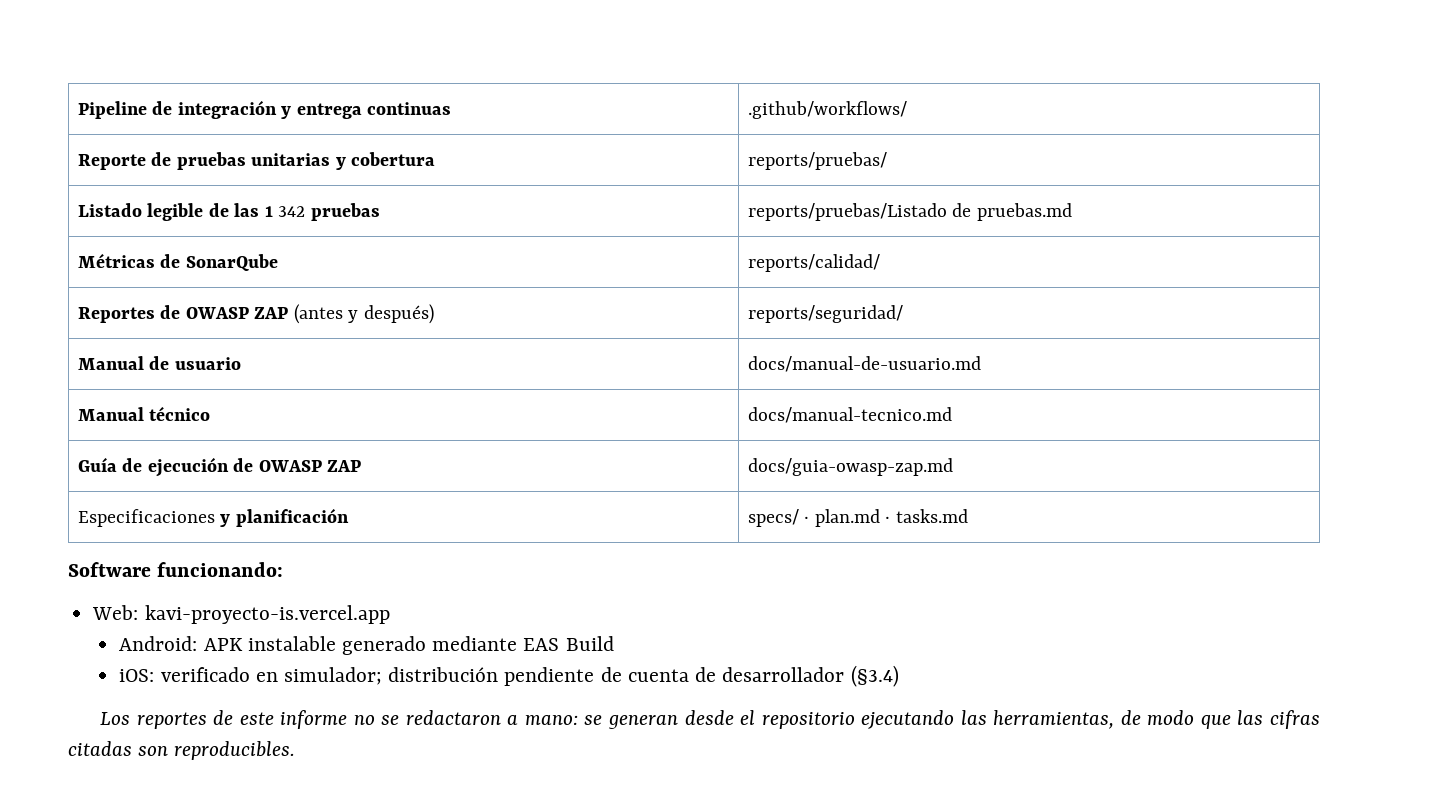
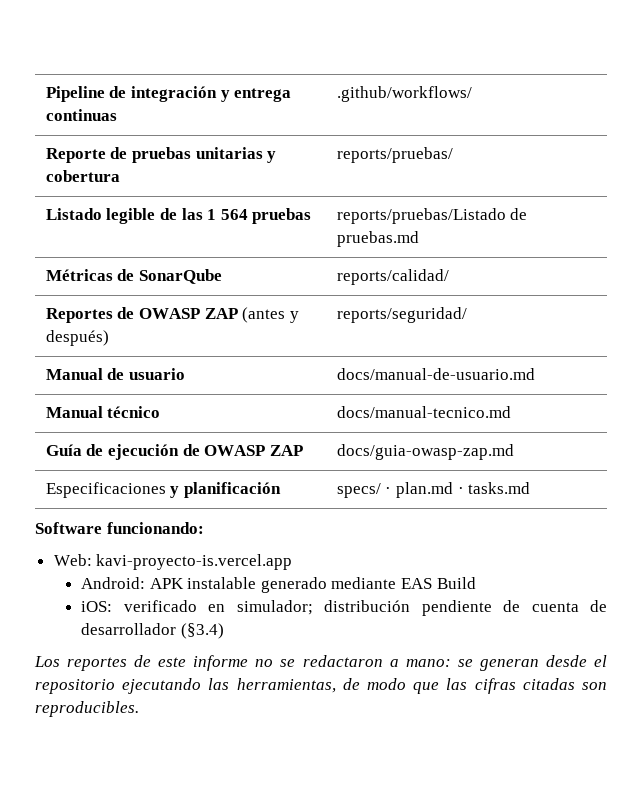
- Listado legible de las 1 342 pruebas | reports/pruebas/Listado de pruebas.md
+ Listado legible de las 1 564 pruebas | reports/pruebas/Listado de pruebas.md

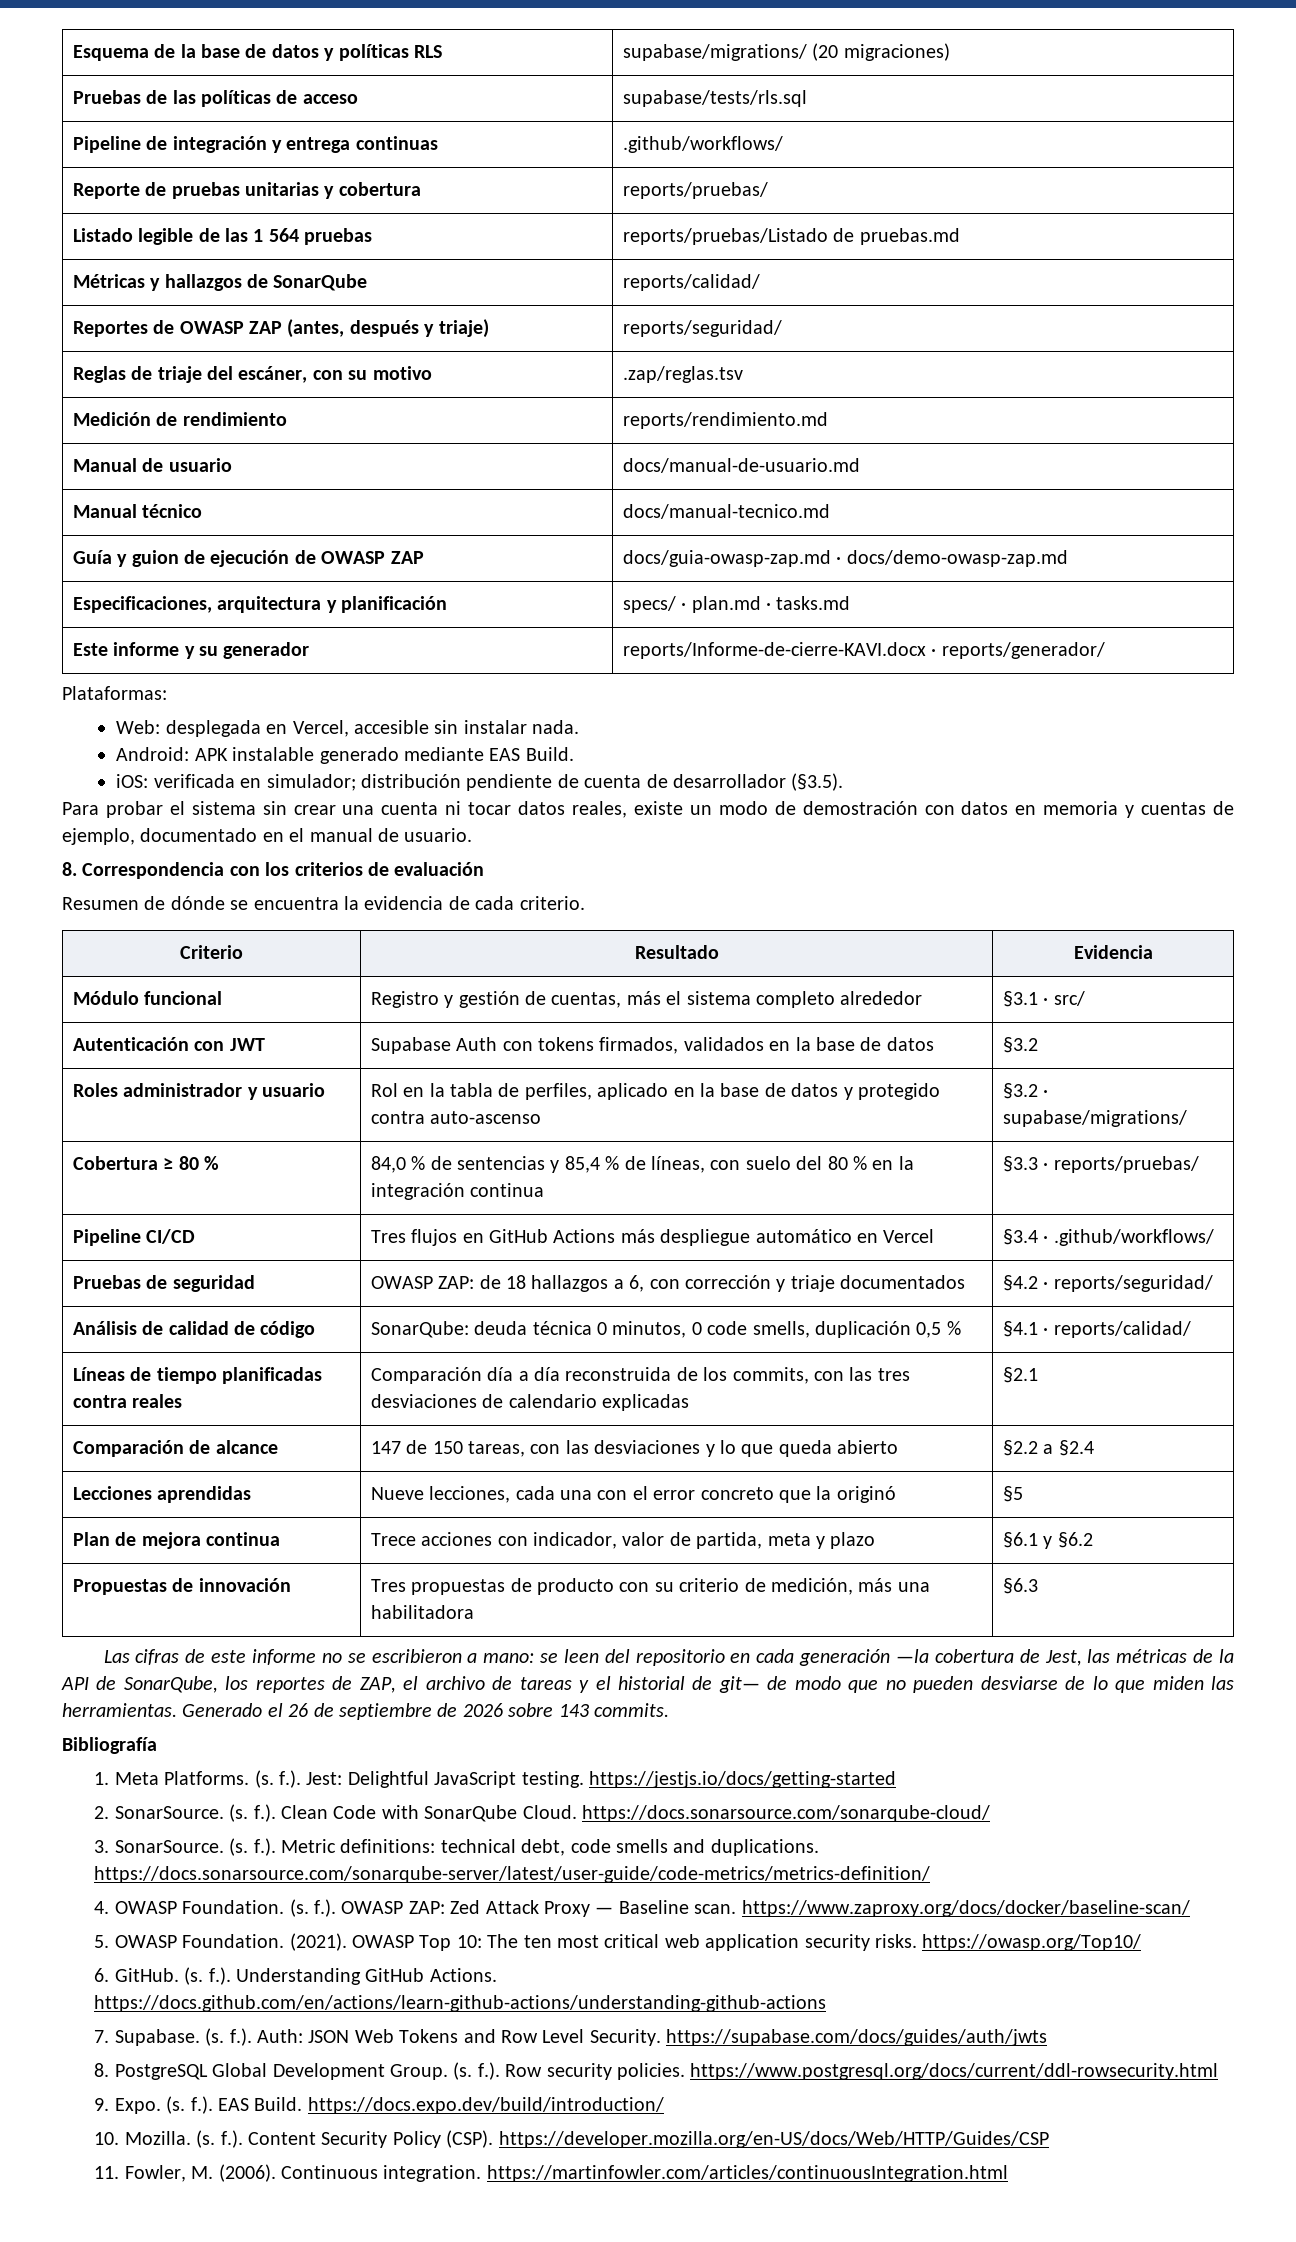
+ Esquema de la base de datos y políticas RLS | supabase/migrations/ (20 migraciones)
+ Pruebas de las políticas de acceso | supabase/tests/rls.sql
- Métricas de SonarQube | reports/calidad/
+ Métricas y hallazgos de SonarQube | reports/calidad/
- Reportes de OWASP ZAP (antes y después) | reports/seguridad/
+ Reportes de OWASP ZAP (antes, después y triaje) | reports/seguridad/
+ Reglas de triaje del escáner, con su motivo | .zap/reglas.tsv
+ Medición de rendimiento | reports/rendimiento.md
- Guía de ejecución de OWASP ZAP | docs/guia-owasp-zap.md
- Especificaciones y planificación | specs/ · plan.md · tasks.md
+ Guía y guion de ejecución de OWASP ZAP | docs/guia-owasp-zap.md · docs/demo-owasp-zap.md
+ Especificaciones, arquitectura y planificación | specs/ · plan.md · tasks.md
- Software funcionando:
- Web: kavi-proyecto-is.vercel.app
+ Este informe y su generador | reports/Informe-de-cierre-KAVI.docx · reports/generador/
+ Plataformas:
+ Web: desplegada en Vercel, accesible sin instalar nada.
- Android: APK instalable generado mediante EAS Build
+ Android: APK instalable generado mediante EAS Build.
- iOS: verificado en simulador; distribución pendiente de cuenta de desarrollador (§3.4)
- Los reportes de este informe no se redactaron a mano: se generan desde el repositorio ejecutando las herramientas, de modo que las cifras citadas son reproducibles.
+ iOS: verificada en simulador; distribución pendiente de cuenta de desarrollador (§3.5).
+ Para probar el sistema sin crear una cuenta ni tocar datos reales, existe un modo de demostración con datos en memoria y cuentas de ejemplo, documentado en el manual de usuario.
+ 8. Correspondencia con los criterios de evaluación
+ Resumen de dónde se encuentra la evidencia de cada criterio.
+ Criterio | Resultado | Evidencia
+ Módulo funcional | Registro y gestión de cuentas, más el sistema completo alrededor | §3.1 · src/
+ Autenticación con JWT | Supabase Auth con tokens firmados, validados en la base de datos | §3.2
+ Roles administrador y usuario | Rol en la tabla de perfiles, aplicado en la base de datos y protegido contra auto-ascenso | §3.2 · supabase/migrations/
+ Cobertura ≥ 80 % | 84,0 % de sentencias y 85,4 % de líneas, con suelo del 80 % en la integración continua | §3.3 · reports/pruebas/
+ Pipeline CI/CD | Tres flujos en GitHub Actions más despliegue automático en Vercel | §3.4 · .github/workflows/
+ Pruebas de seguridad | OWASP ZAP: de 18 hallazgos a 6, con corrección y triaje documentados | §4.2 · reports/seguridad/
+ Análisis de calidad de código | SonarQube: deuda técnica 0 minutos, 0 code smells, duplicación 0,5 % | §4.1 · reports/calidad/
+ Líneas de tiempo planificadas contra reales | Comparación día a día reconstruida de los commits, con las tres desviaciones de calendario explicadas | §2.1
+ Comparación de alcance | 147 de 150 tareas, con las desviaciones y lo que queda abierto | §2.2 a §2.4
+ Lecciones aprendidas | Nueve lecciones, cada una con el error concreto que la originó | §5
+ Plan de mejora continua | Trece acciones con indicador, valor de partida, meta y plazo | §6.1 y §6.2
+ Propuestas de innovación | Tres propuestas de producto con su criterio de medición, más una habilitadora | §6.3
+ Las cifras de este informe no se escribieron a mano: se leen del repositorio en cada generación —la cobertura de Jest, las métricas de la API de SonarQube, los reportes de ZAP, el archivo de tareas y el historial de git— de modo que no pueden desviarse de lo que miden las herramientas. Generado el 26 de septiembre de 2026 sobre 143 commits.
+ Bibliografía
+ 1. Meta Platforms. (s. f.). Jest: Delightful JavaScript testing. https://jestjs.io/docs/getting-started
+ 2. SonarSource. (s. f.). Clean Code with SonarQube Cloud. https://docs.sonarsource.com/sonarqube-cloud/
+ 3. SonarSource. (s. f.). Metric definitions: technical debt, code smells and duplications. https://docs.sonarsource.com/sonarqube-server/latest/user-guide/code-metrics/metrics-definition/
+ 4. OWASP Foundation. (s. f.). OWASP ZAP: Zed Attack Proxy — Baseline scan. https://www.zaproxy.org/docs/docker/baseline-scan/
+ 5. OWASP Foundation. (2021). OWASP Top 10: The ten most critical web application security risks. https://owasp.org/Top10/
+ 6. GitHub. (s. f.). Understanding GitHub Actions. https://docs.github.com/en/actions/learn-github-actions/understanding-github-actions
+ 7. Supabase. (s. f.). Auth: JSON Web Tokens and Row Level Security. https://supabase.com/docs/guides/auth/jwts
+ 8. PostgreSQL Global Development Group. (s. f.). Row security policies. https://www.postgresql.org/docs/current/ddl-rowsecurity.html
+ 9. Expo. (s. f.). EAS Build. https://docs.expo.dev/build/introduction/
+ 10. Mozilla. (s. f.). Content Security Policy (CSP). https://developer.mozilla.org/en-US/docs/Web/HTTP/Guides/CSP
+ 11. Fowler, M. (2006). Continuous integration. https://martinfowler.com/articles/continuousIntegration.html

